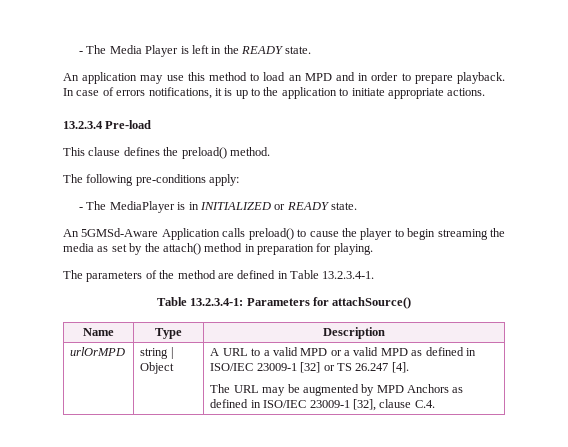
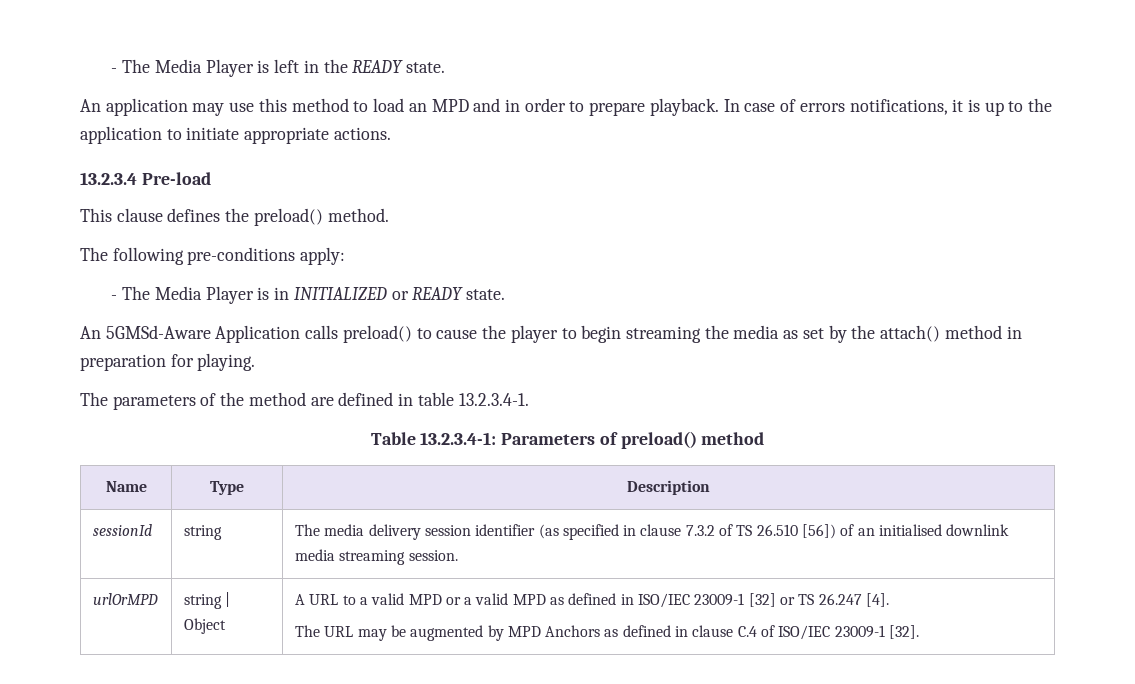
- - The MediaPlayer is in INITIALIZED or READY state.
+ - The Media Player is in INITIALIZED or READY state.
- The parameters of the method are defined in Table 13.2.3.4-1.
+ The parameters of the method are defined in table 13.2.3.4-1.
- Table 13.2.3.4-1: Parameters for attachSource()
+ Table 13.2.3.4-1: Parameters of preload() method
+ sessionId | string | The media delivery session identifier (as specified in clause 7.3.2 of TS 26.510 [56]) of an initialised downlink media streaming session.
  urlOrMPD | string | Object | A URL to a valid MPD or a valid MPD as defined in ISO/IEC 23009-1 [32] or TS 26.247 [4].
- The URL may be augmented by MPD Anchors as defined in ISO/IEC 23009-1 [32], clause C.4.
+ The URL may be augmented by MPD Anchors as defined in clause C.4 of ISO/IEC 23009-1 [32].

